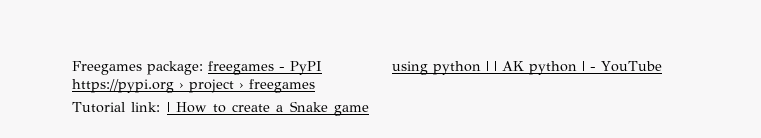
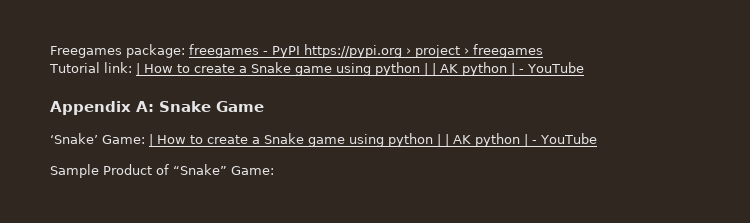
+ Appendix A: Snake Game
+ ‘Snake’ Game: | How to create a Snake game using python | | AK python | - YouTube
+ Sample Product of “Snake” Game:

